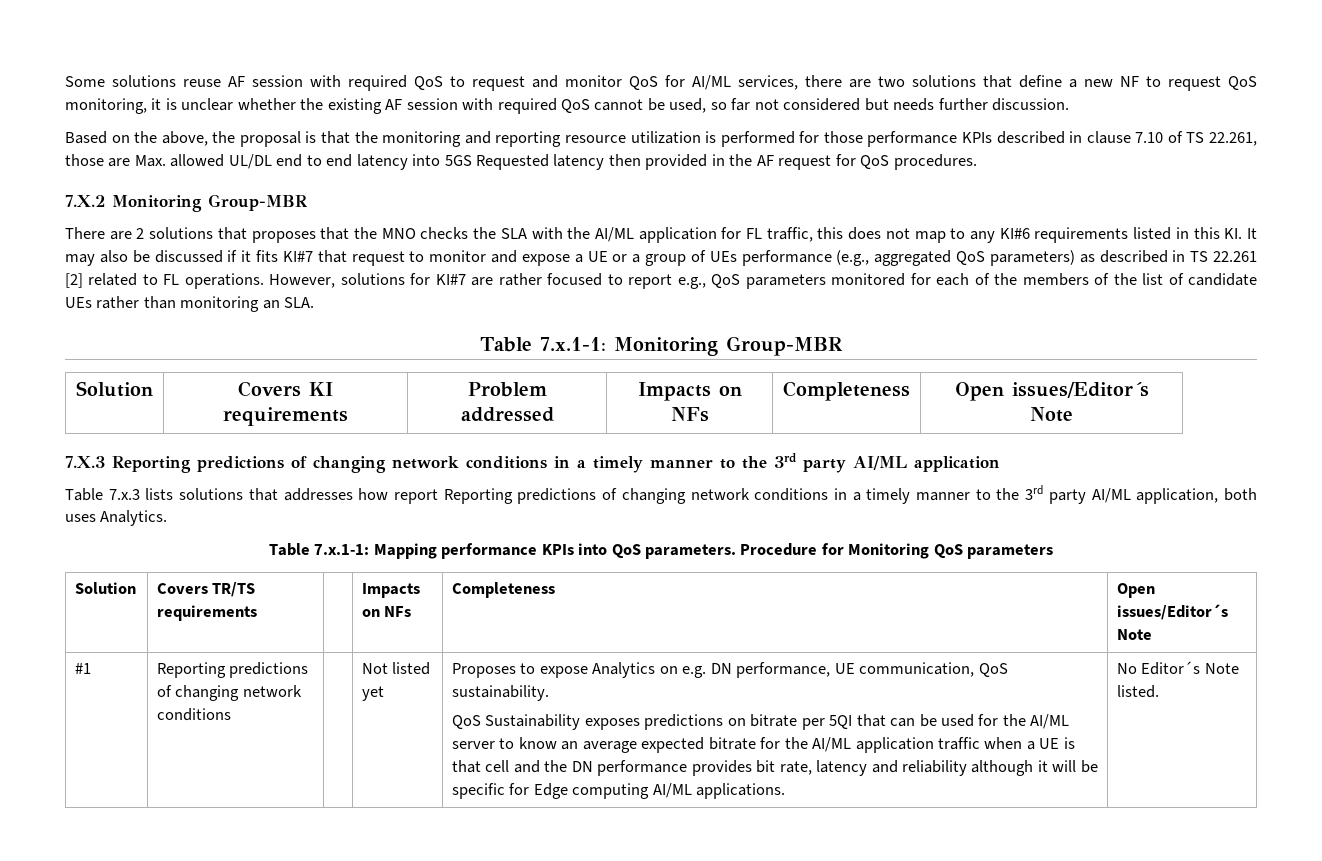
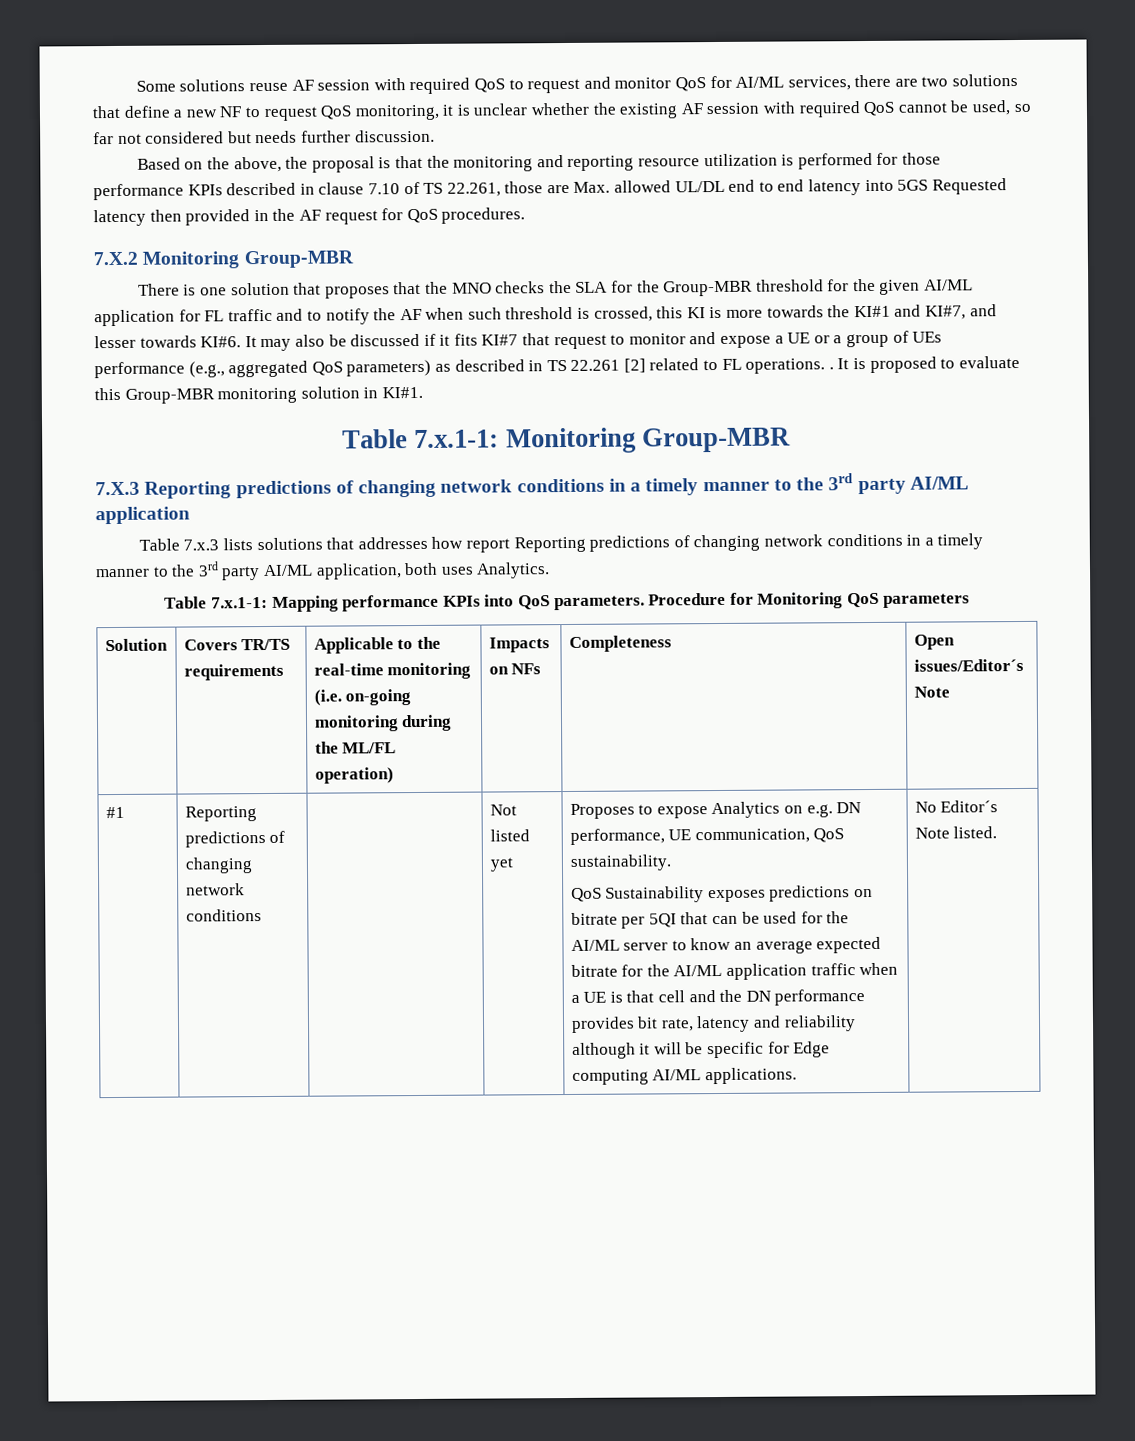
- There are 2 solutions that proposes that the MNO checks the SLA with the AI/ML application for FL traffic, this does not map to any KI#6 requirements listed in this KI. It may also be discussed if it fits KI#7 that request to monitor and expose a UE or a group of UEs performance (e.g., aggregated QoS parameters) as described in TS 22.261 [2] related to FL operations. However, solutions for KI#7 are rather focused to report e.g., QoS parameters monitored for each of the members of the list of candidate UEs rather than monitoring an SLA.
+ There is one solution that proposes that the MNO checks the SLA for the Group-MBR threshold for the given AI/ML application for FL traffic and to notify the AF when such threshold is crossed, this KI is more towards the KI#1 and KI#7, and lesser towards KI#6. It may also be discussed if it fits KI#7 that request to monitor and expose a UE or a group of UEs performance (e.g., aggregated QoS parameters) as described in TS 22.261 [2] related to FL operations. . It is proposed to evaluate this Group-MBR monitoring solution in KI#1.
  Table 7.x.1-1: Monitoring Group-MBR
- Solution | Covers KI requirements | Problem addressed | Impacts on NFs | Completeness | Open issues/Editor´s Note
- Solution | Covers TR/TS requirements | | Impacts on NFs | Completeness | Open issues/Editor´s Note
+ Solution | Covers TR/TS requirements | Applicable to the real-time monitoring (i.e. on-going monitoring during the ML/FL operation) | Impacts on NFs | Completeness | Open issues/Editor´s Note

